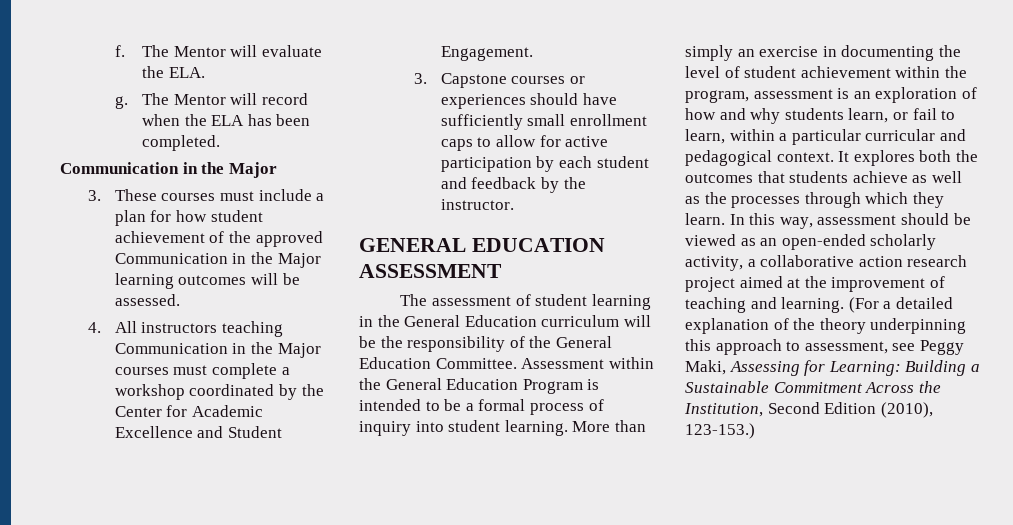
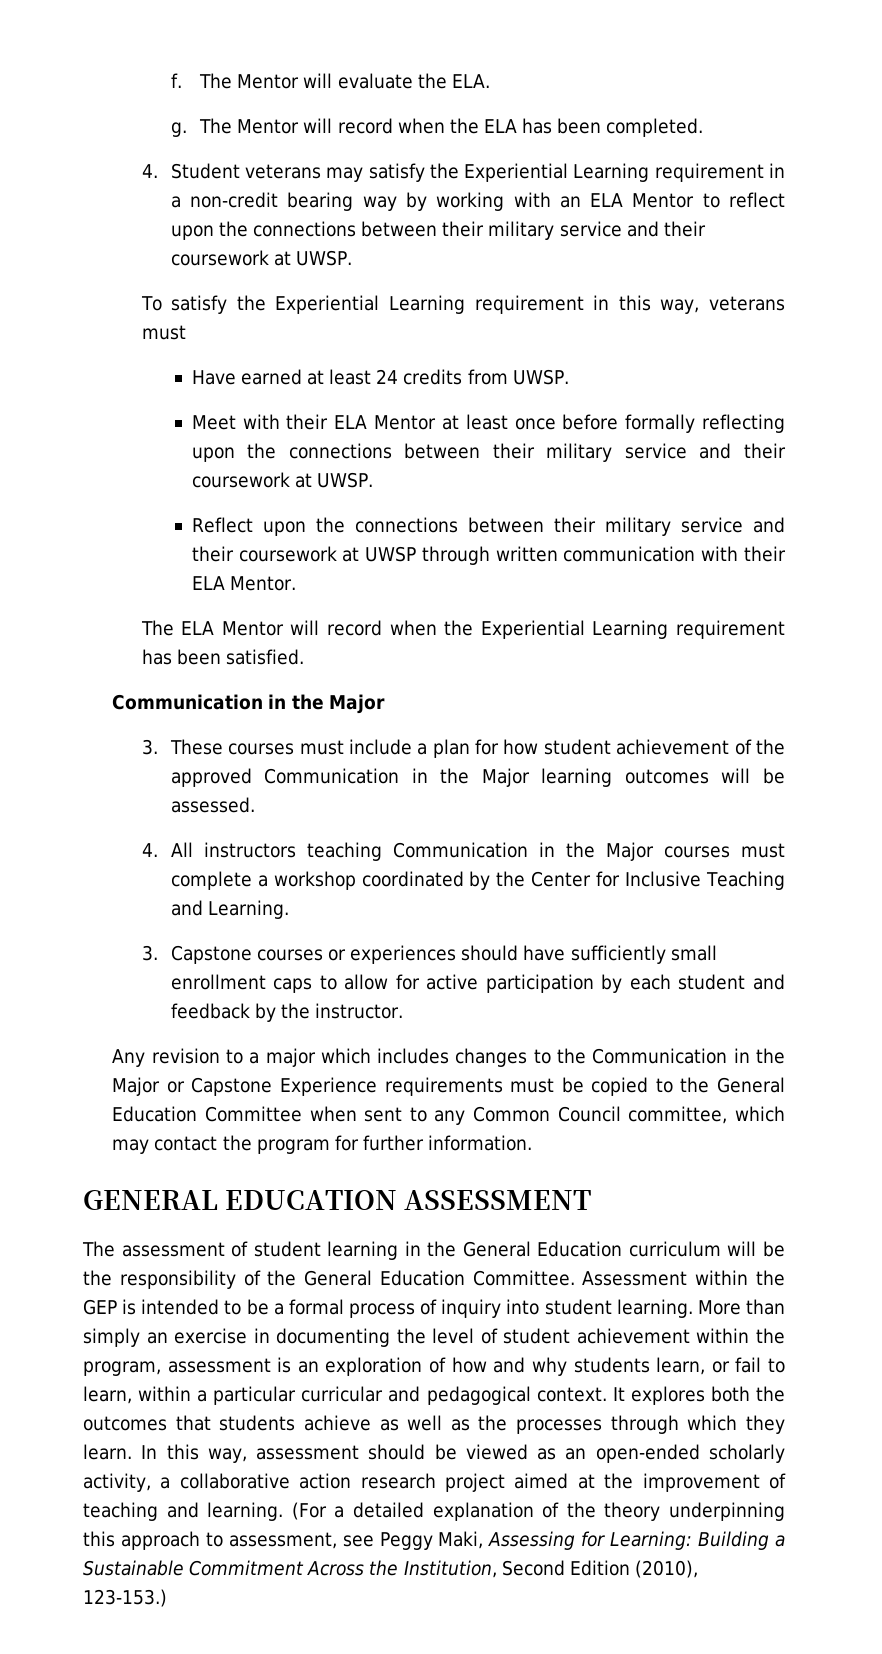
+ 4. Student veterans may satisfy the Experiential Learning requirement in a non-credit bearing way by working with an ELA Mentor to reflect upon the connections between their military service and their coursework at UWSP.
+ To satisfy the Experiential Learning requirement in this way, veterans must
+ Have earned at least 24 credits from UWSP.
+ Meet with their ELA Mentor at least once before formally reflecting upon the connections between their military service and their coursework at UWSP.
+ Reflect upon the connections between their military service and their coursework at UWSP through written communication with their ELA Mentor.
+ The ELA Mentor will record when the Experiential Learning requirement has been satisfied.
- 4. All instructors teaching Communication in the Major courses must complete a workshop coordinated by the Center for Academic Excellence and Student Engagement.
+ 4. All instructors teaching Communication in the Major courses must complete a workshop coordinated by the Center for Inclusive Teaching and Learning.
+ Any revision to a major which includes changes to the Communication in the Major or Capstone Experience requirements must be copied to the General Education Committee when sent to any Common Council committee, which may contact the program for further information.
- Assessment within the General Education Program is intended to be a formal process of inquiry into student learning.
+ Assessment within the GEP is intended to be a formal process of inquiry into student learning.

